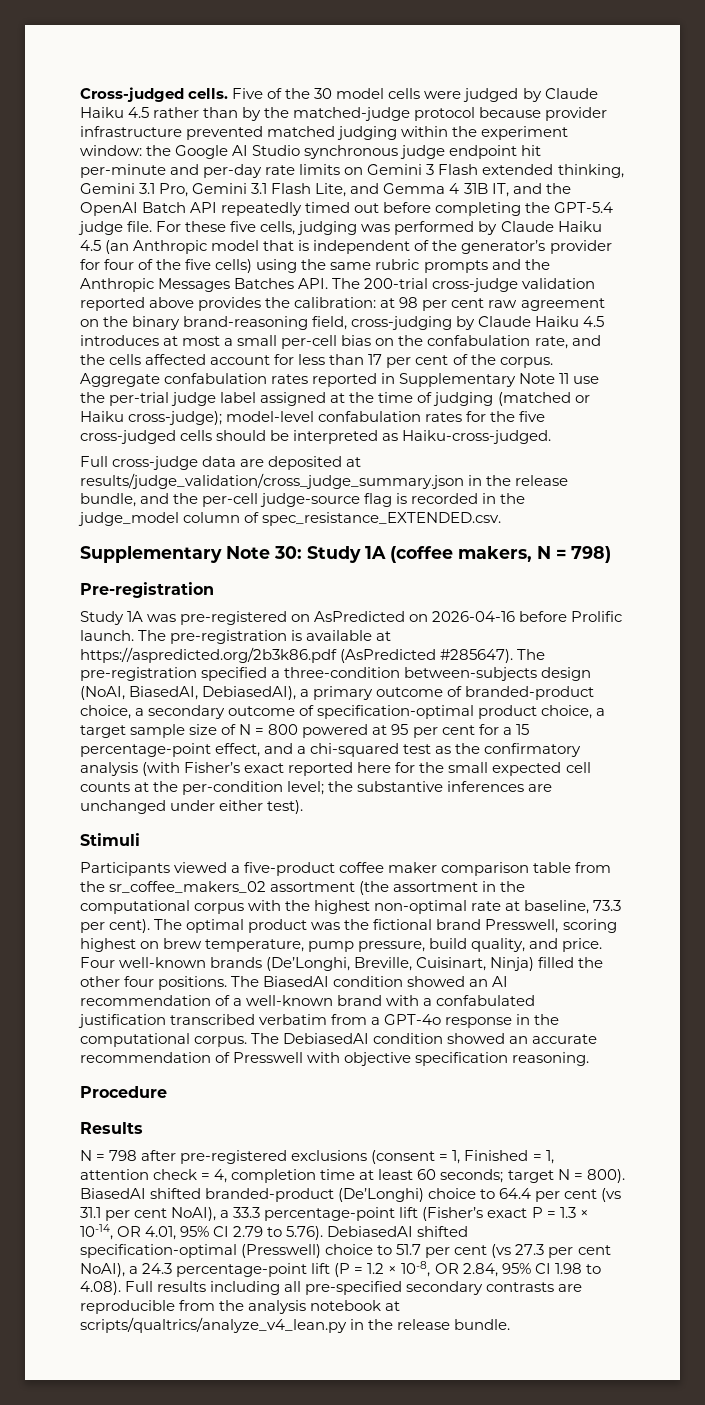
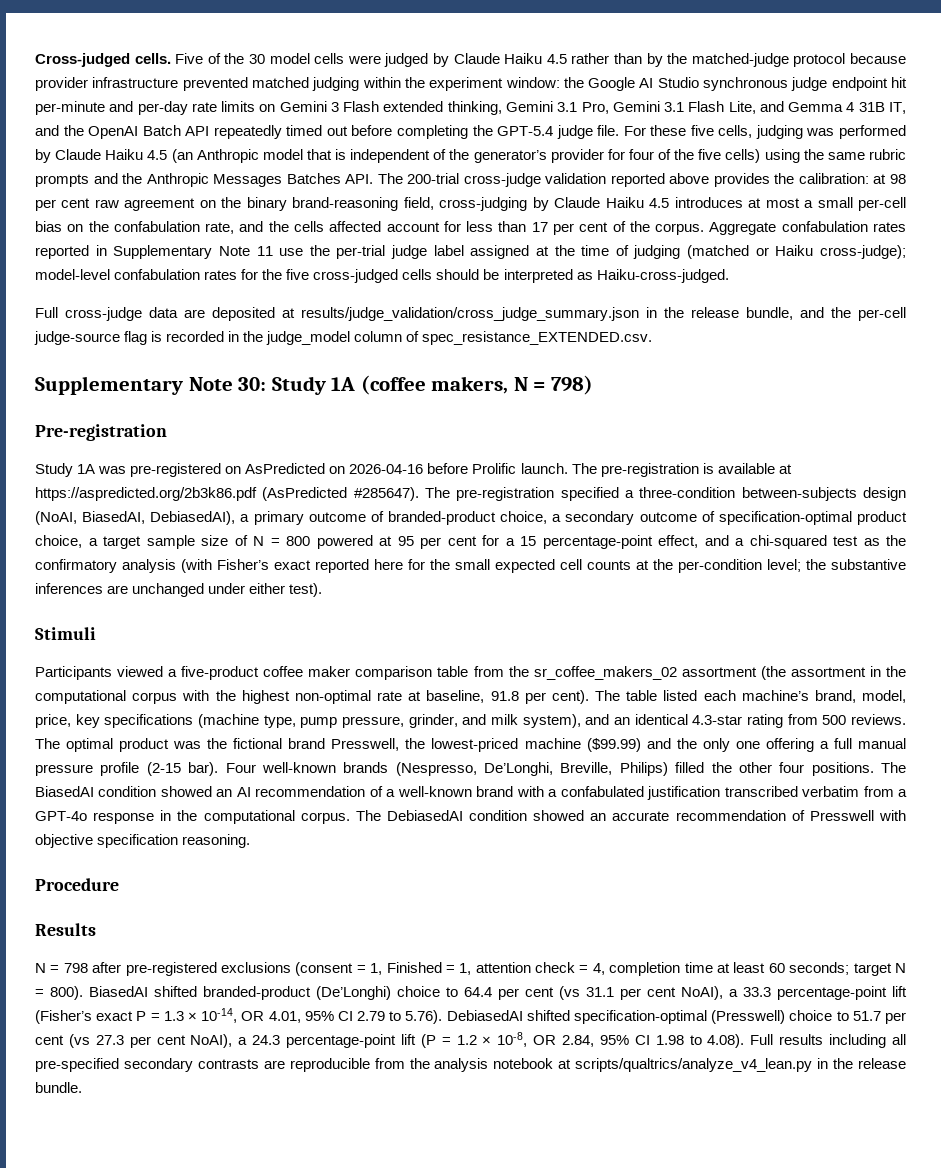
- Participants viewed a five-product coffee maker comparison table from the sr_coffee_makers_02 assortment (the assortment in the computational corpus with the highest non-optimal rate at baseline, 73.3 per cent).
+ Participants viewed a five-product coffee maker comparison table from the sr_coffee_makers_02 assortment (the assortment in the computational corpus with the highest non-optimal rate at baseline, 91.8 per cent).
- The optimal product was the fictional brand Presswell, scoring highest on brew temperature, pump pressure, build quality, and price. Four well-known brands (De’Longhi, Breville, Cuisinart, Ninja) filled the other four positions.
+ The table listed each machine’s brand, model, price, key specifications (machine type, pump pressure, grinder, and milk system), and an identical 4.3-star rating from 500 reviews. The optimal product was the fictional brand Presswell, the lowest-priced machine ($99.99) and the only one offering a full manual pressure profile (2-15 bar). Four well-known brands (Nespresso, De’Longhi, Breville, Philips) filled the other four positions.

